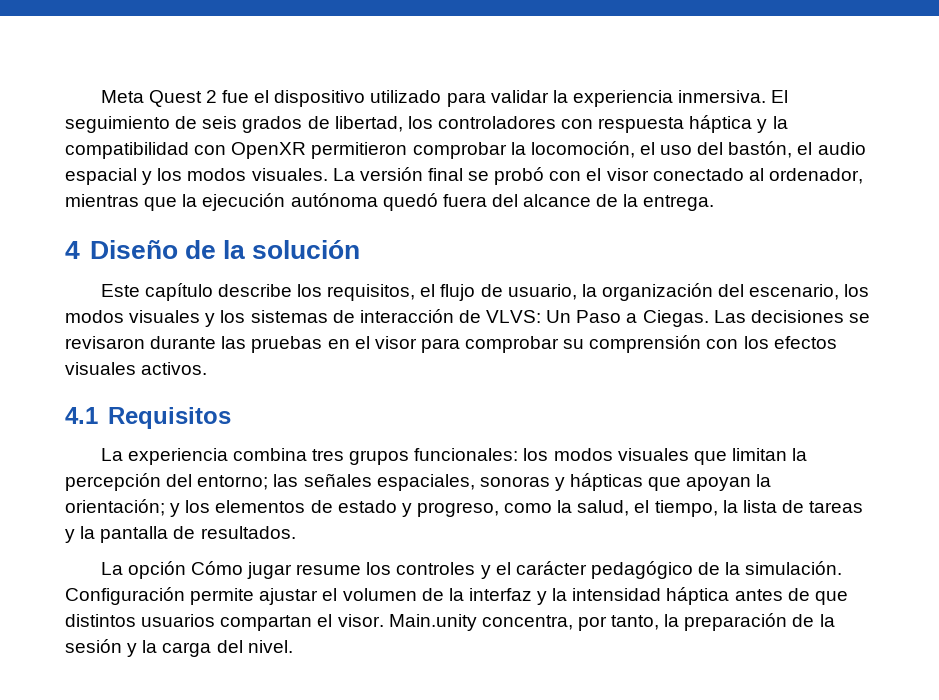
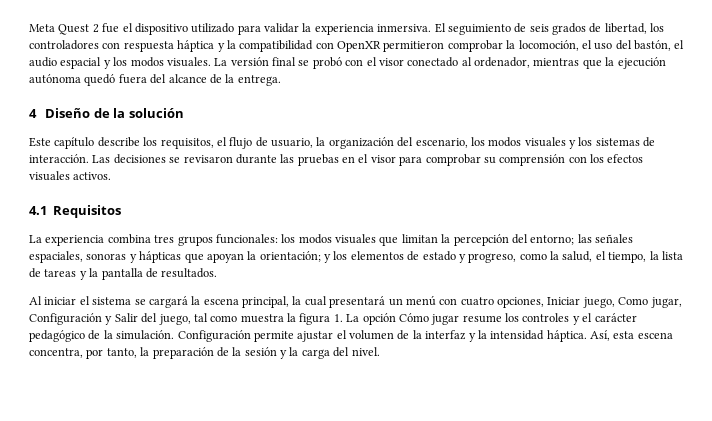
- Este capítulo describe los requisitos, el flujo de usuario, la organización del escenario, los modos visuales y los sistemas de interacción de VLVS: Un Paso a Ciegas.
+ Este capítulo describe los requisitos, el flujo de usuario, la organización del escenario, los modos visuales y los sistemas de interacción.
- La opción Cómo jugar resume los controles y el carácter pedagógico de la simulación.
+ Al iniciar el sistema se cargará la escena principal, la cual presentará un menú con cuatro opciones, Iniciar juego, Como jugar, Configuración y Salir del juego, tal como muestra la figura 1. La opción Cómo jugar resume los controles y el carácter pedagógico de la simulación.
- Configuración permite ajustar el volumen de la interfaz y la intensidad háptica antes de que distintos usuarios compartan el visor. Main.unity concentra, por tanto, la preparación de la sesión y la carga del nivel.
+ Configuración permite ajustar el volumen de la interfaz y la intensidad háptica. Así, esta escena concentra, por tanto, la preparación de la sesión y la carga del nivel.

